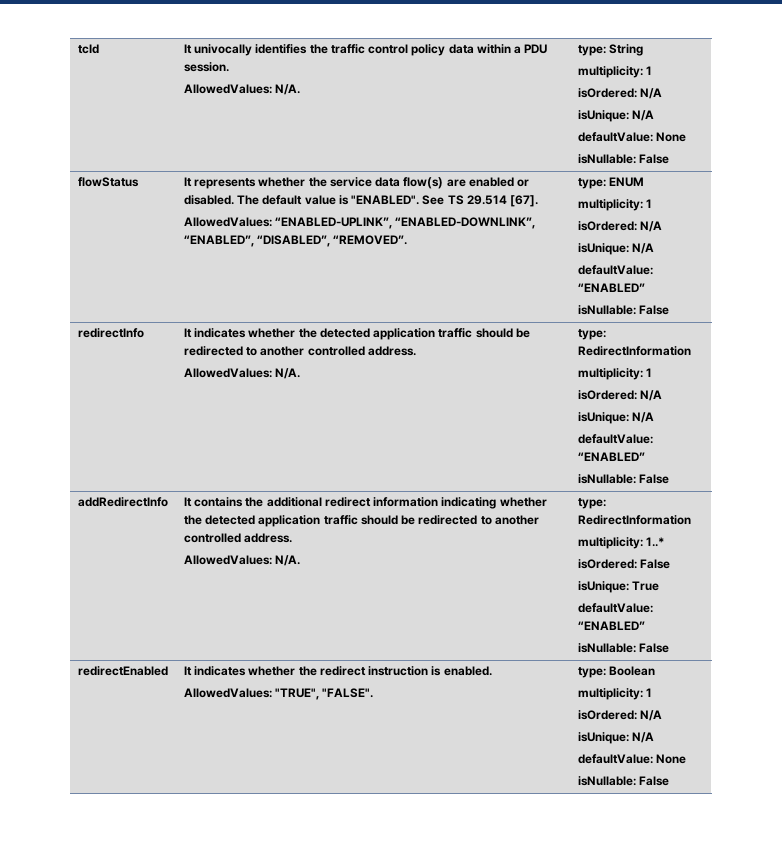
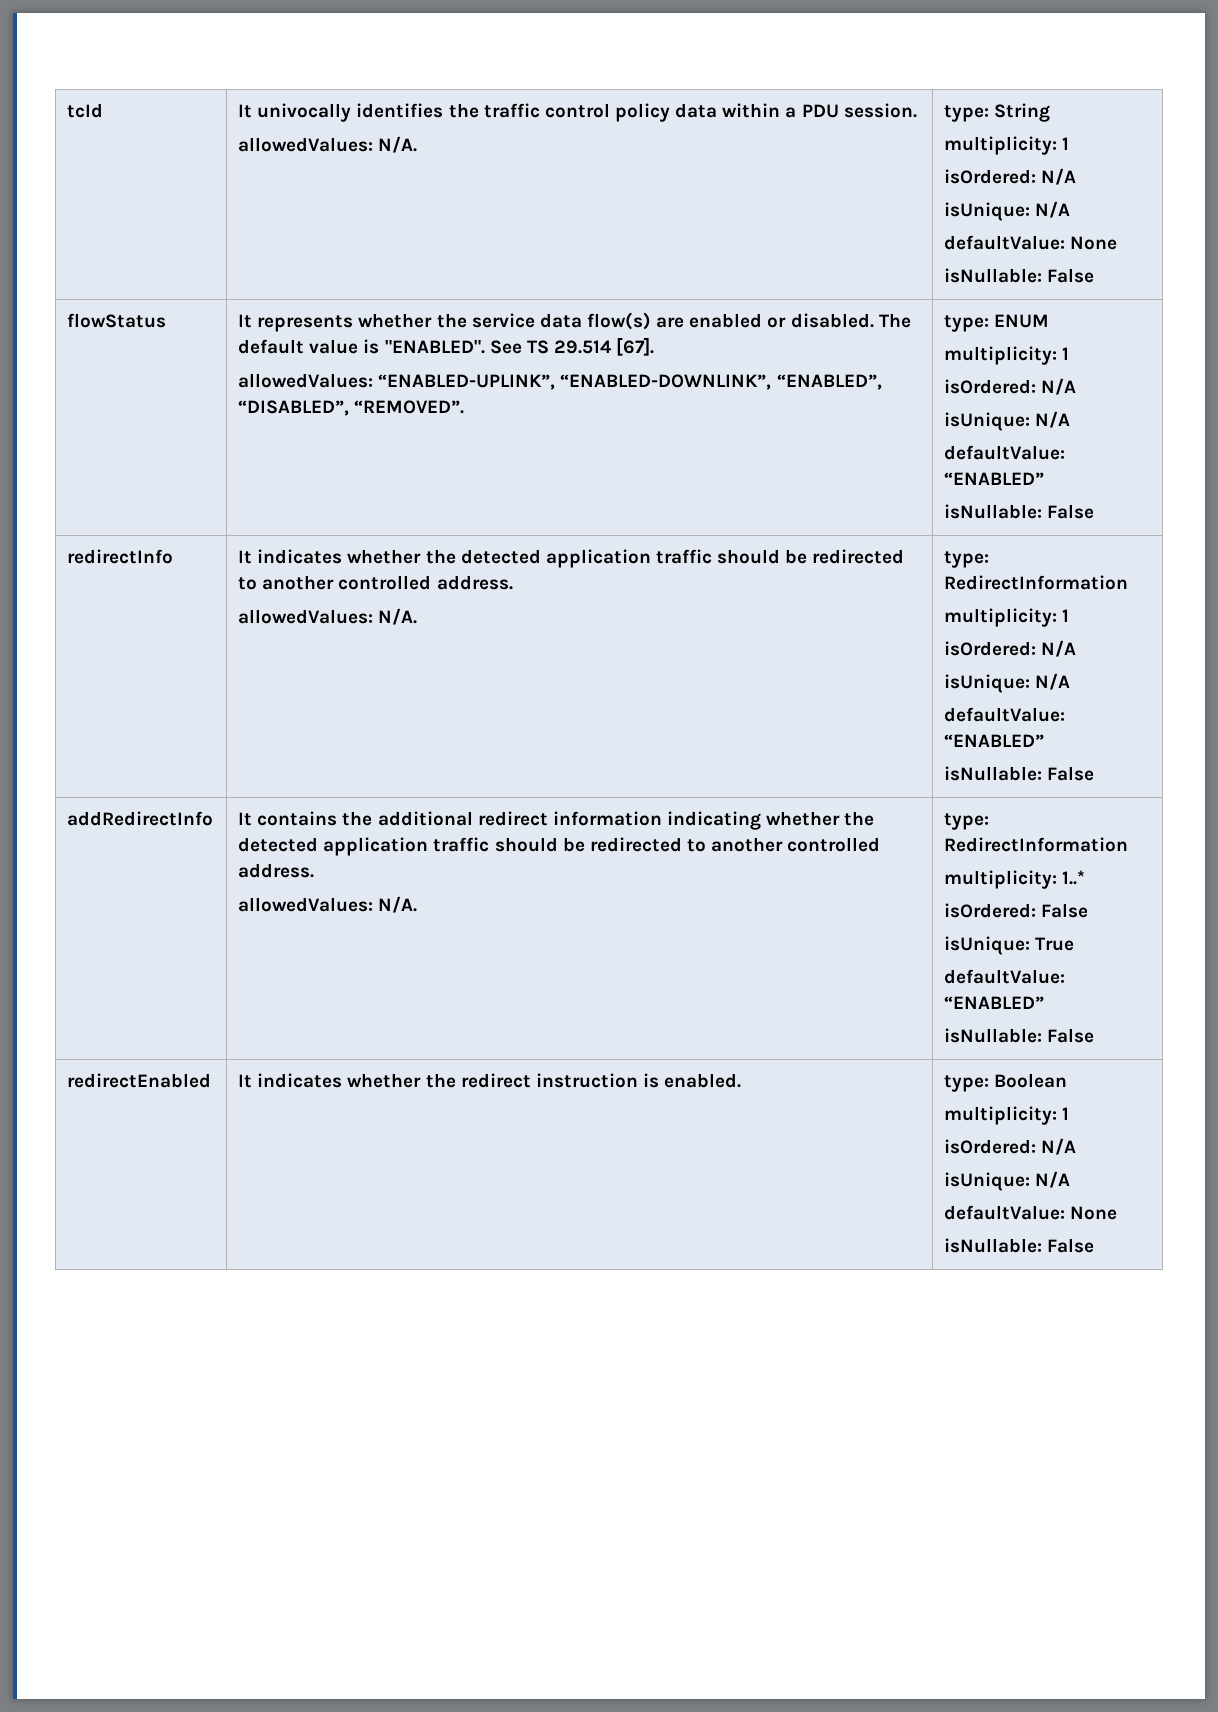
  tcId | It univocally identifies the traffic control policy data within a PDU session.
- AllowedValues: N/A. | type: String
+ allowedValues: N/A. | type: String
  flowStatus | It represents whether the service data flow(s) are enabled or disabled. The default value is "ENABLED". See TS 29.514 [67].
- AllowedValues: “ENABLED-UPLINK”, “ENABLED-DOWNLINK”, “ENABLED”, “DISABLED”, “REMOVED”. | type: ENUM
+ allowedValues: “ENABLED-UPLINK”, “ENABLED-DOWNLINK”, “ENABLED”, “DISABLED”, “REMOVED”. | type: ENUM
  redirectInfo | It indicates whether the detected application traffic should be redirected to another controlled address.
- AllowedValues: N/A. | type: RedirectInformation
+ allowedValues: N/A. | type: RedirectInformation
  addRedirectInfo | It contains the additional redirect information indicating whether the detected application traffic should be redirected to another controlled address.
- AllowedValues: N/A. | type: RedirectInformation
+ allowedValues: N/A. | type: RedirectInformation
- redirectEnabled | It indicates whether the redirect instruction is enabled.
- AllowedValues: "TRUE", "FALSE". | type: Boolean
+ redirectEnabled | It indicates whether the redirect instruction is enabled. | type: Boolean

